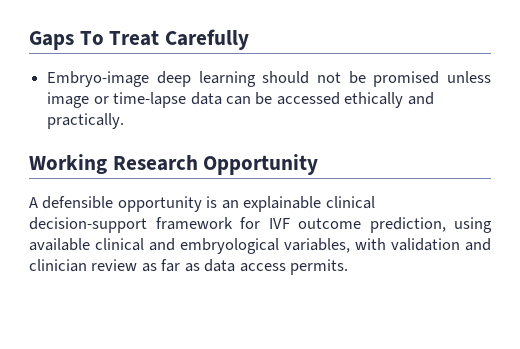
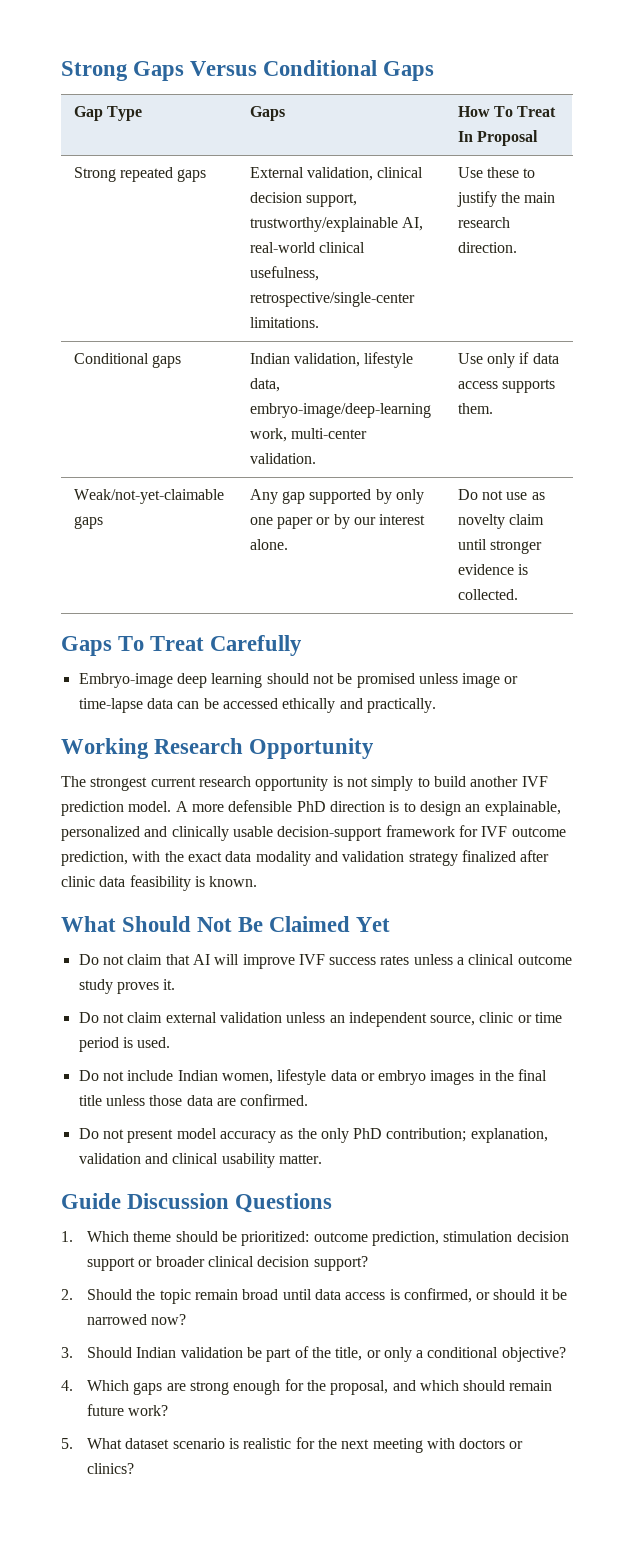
+ Strong Gaps Versus Conditional Gaps
+ Gap Type | Gaps | How To Treat In Proposal
+ Strong repeated gaps | External validation, clinical decision support, trustworthy/explainable AI, real-world clinical usefulness, retrospective/single-center limitations. | Use these to justify the main research direction.
+ Conditional gaps | Indian validation, lifestyle data, embryo-image/deep-learning work, multi-center validation. | Use only if data access supports them.
+ Weak/not-yet-claimable gaps | Any gap supported by only one paper or by our interest alone. | Do not use as novelty claim until stronger evidence is collected.
- A defensible opportunity is an explainable clinical decision-support framework for IVF outcome prediction, using available clinical and embryological variables, with validation and clinician review as far as data access permits.
+ The strongest current research opportunity is not simply to build another IVF prediction model. A more defensible PhD direction is to design an explainable, personalized and clinically usable decision-support framework for IVF outcome prediction, with the exact data modality and validation strategy finalized after clinic data feasibility is known.
+ What Should Not Be Claimed Yet
+ Do not claim that AI will improve IVF success rates unless a clinical outcome study proves it.
+ Do not claim external validation unless an independent source, clinic or time period is used.
+ Do not include Indian women, lifestyle data or embryo images in the final title unless those data are confirmed.
+ Do not present model accuracy as the only PhD contribution; explanation, validation and clinical usability matter.
+ Guide Discussion Questions
+ 1. Which theme should be prioritized: outcome prediction, stimulation decision support or broader clinical decision support?
+ 2. Should the topic remain broad until data access is confirmed, or should it be narrowed now?
+ 3. Should Indian validation be part of the title, or only a conditional objective?
+ 4. Which gaps are strong enough for the proposal, and which should remain future work?
+ 5. What dataset scenario is realistic for the next meeting with doctors or clinics?

